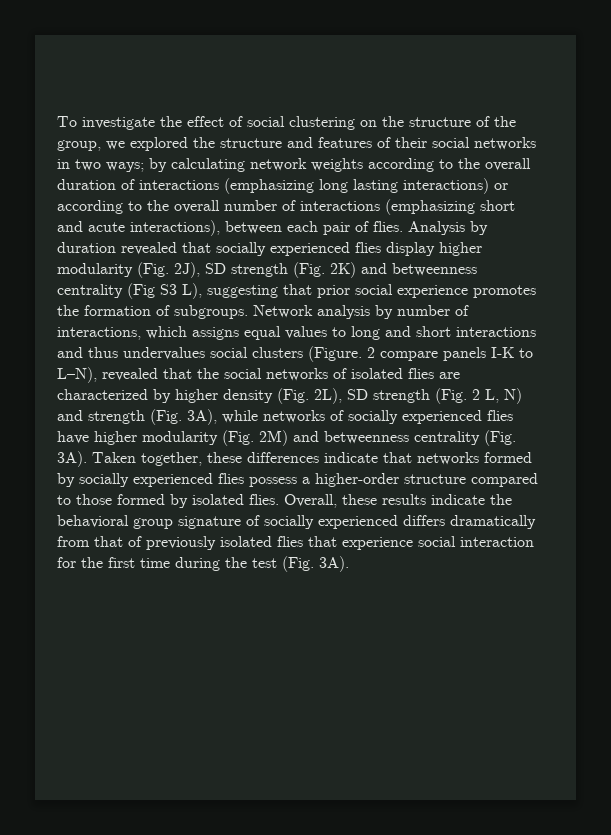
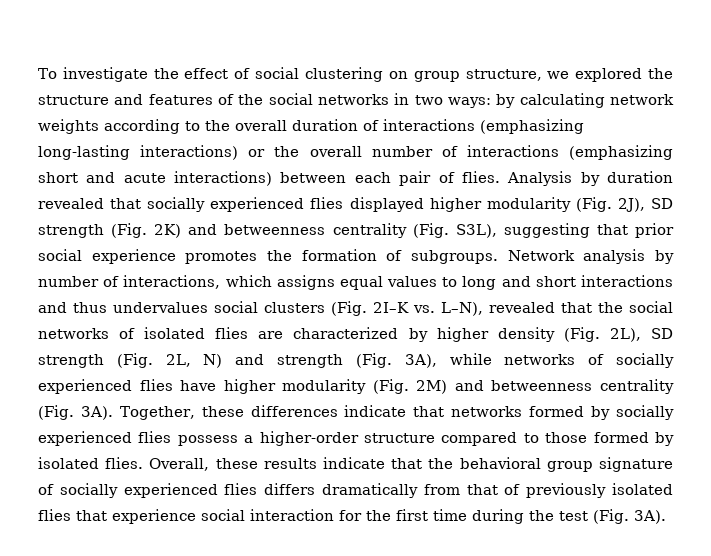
- To investigate the effect of social clustering on the structure of the group, we explored the structure and features of their social networks in two ways; by calculating network weights according to the overall duration of interactions (emphasizing long lasting interactions) or according to the overall number of interactions (emphasizing short and acute interactions), between each pair of flies.
+ To investigate the effect of social clustering on group structure, we explored the structure and features of the social networks in two ways: by calculating network weights according to the overall duration of interactions (emphasizing long-lasting interactions) or the overall number of interactions (emphasizing short and acute interactions) between each pair of flies.
- Analysis by duration revealed that socially experienced flies display higher modularity (Fig. 2J), SD strength (Fig. 2K) and betweenness centrality (Fig S3 L), suggesting that prior social experience promotes the formation of subgroups.
+ Analysis by duration revealed that socially experienced flies displayed higher modularity (Fig. 2J), SD strength (Fig. 2K) and betweenness centrality (Fig. S3L), suggesting that prior social experience promotes the formation of subgroups.
- Network analysis by number of interactions, which assigns equal values to long and short interactions and thus undervalues social clusters (Figure. 2 compare panels I-K to L–N), revealed that the social networks of isolated flies are characterized by higher density (Fig. 2L), SD strength (Fig. 2 L, N) and strength (Fig. 3A), while networks of socially experienced flies have higher modularity (Fig. 2M) and betweenness centrality (Fig. 3A).
+ Network analysis by number of interactions, which assigns equal values to long and short interactions and thus undervalues social clusters (Fig. 2I–K vs. L–N), revealed that the social networks of isolated flies are characterized by higher density (Fig. 2L), SD strength (Fig. 2L, N) and strength (Fig. 3A), while networks of socially experienced flies have higher modularity (Fig. 2M) and betweenness centrality (Fig. 3A).
- Taken together, these differences indicate that networks formed by socially experienced flies possess a higher-order structure compared to those formed by isolated flies.
+ Together, these differences indicate that networks formed by socially experienced flies possess a higher-order structure compared to those formed by isolated flies.
- Overall, these results indicate the behavioral group signature of socially experienced differs dramatically from that of previously isolated flies that experience social interaction for the first time during the test (Fig. 3A).
+ Overall, these results indicate that the behavioral group signature of socially experienced flies differs dramatically from that of previously isolated flies that experience social interaction for the first time during the test (Fig. 3A).

